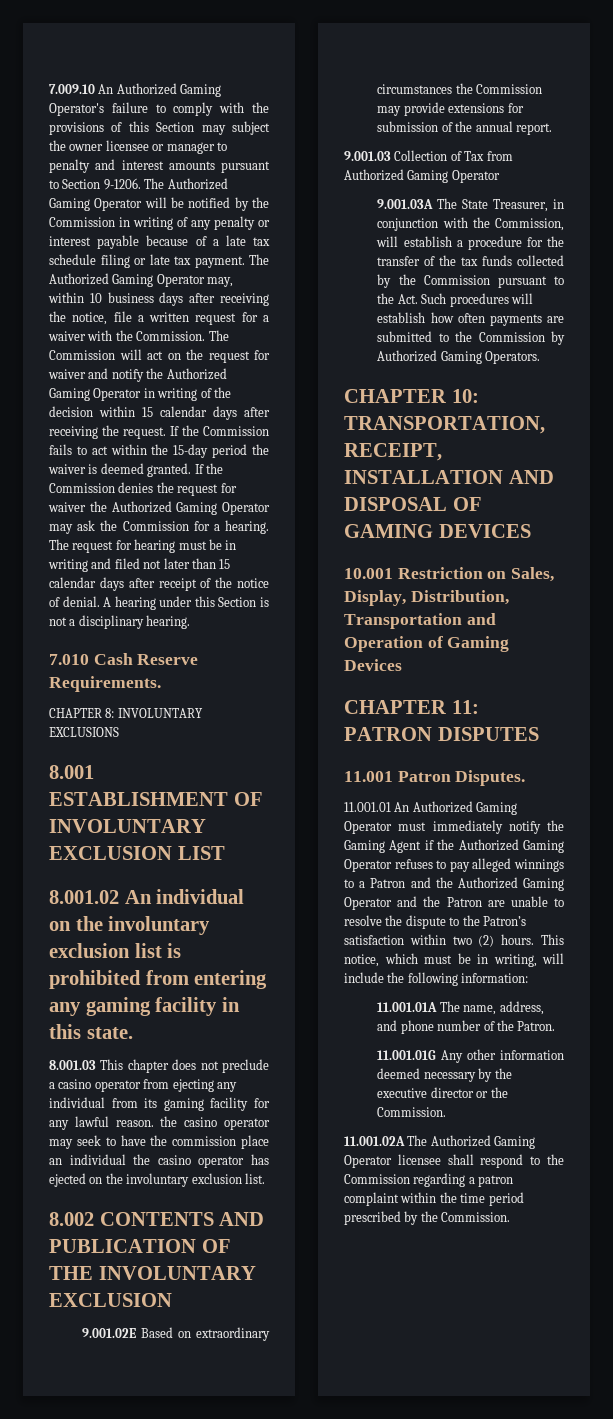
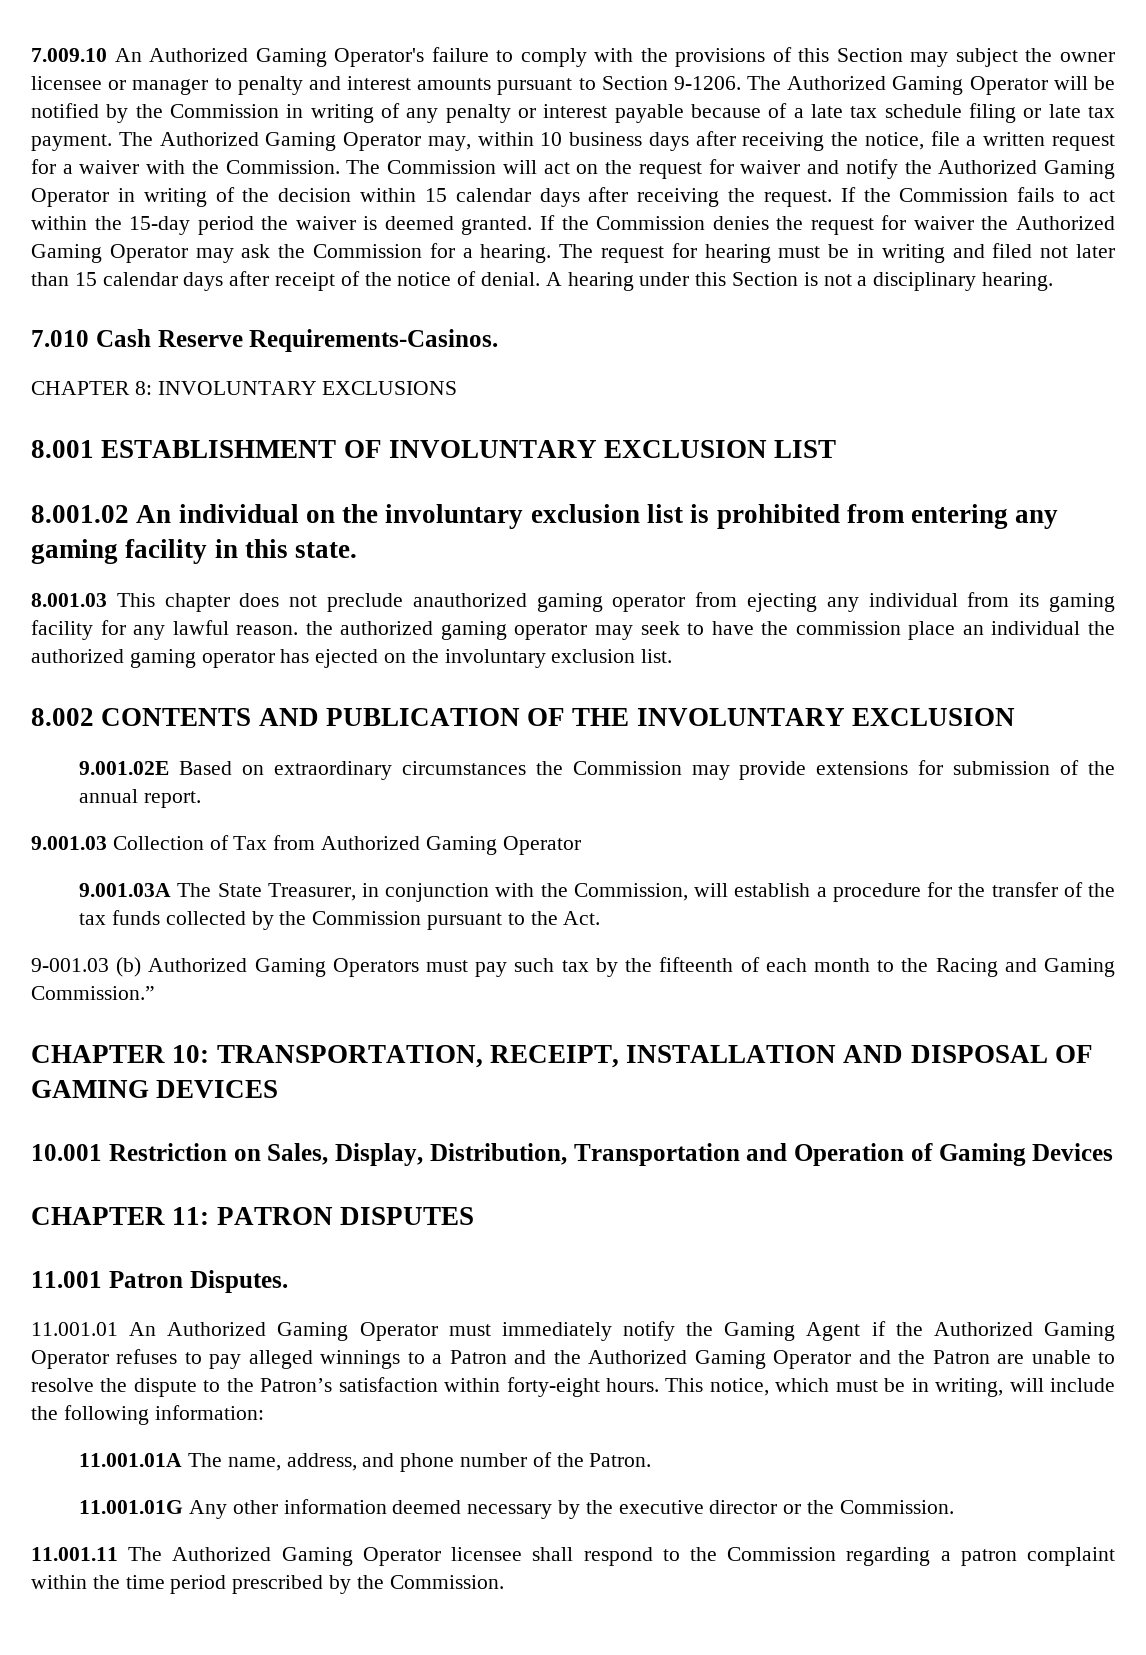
- 7.010 Cash Reserve Requirements.
+ 7.010 Cash Reserve Requirements-Casinos.
- 8.001.03 This chapter does not preclude a casino operator from ejecting any individual from its gaming facility for any lawful reason. the casino operator may seek to have the commission place an individual the casino operator has ejected on the involuntary exclusion list.
+ 8.001.03 This chapter does not preclude anauthorized gaming operator from ejecting any individual from its gaming facility for any lawful reason. the authorized gaming operator may seek to have the commission place an individual the authorized gaming operator has ejected on the involuntary exclusion list.
- 9.001.03A The State Treasurer, in conjunction with the Commission, will establish a procedure for the transfer of the tax funds collected by the Commission pursuant to the Act. Such procedures will establish how often payments are submitted to the Commission by Authorized Gaming Operators.
+ 9.001.03A The State Treasurer, in conjunction with the Commission, will establish a procedure for the transfer of the tax funds collected by the Commission pursuant to the Act.
+ 9-001.03 (b) Authorized Gaming Operators must pay such tax by the fifteenth of each month to the Racing and Gaming Commission.”
- 11.001.01 An Authorized Gaming Operator must immediately notify the Gaming Agent if the Authorized Gaming Operator refuses to pay alleged winnings to a Patron and the Authorized Gaming Operator and the Patron are unable to resolve the dispute to the Patron’s satisfaction within two (2) hours.
+ 11.001.01 An Authorized Gaming Operator must immediately notify the Gaming Agent if the Authorized Gaming Operator refuses to pay alleged winnings to a Patron and the Authorized Gaming Operator and the Patron are unable to resolve the dispute to the Patron’s satisfaction within forty-eight hours.
- 11.001.02A The Authorized Gaming Operator licensee shall respond to the Commission regarding a patron complaint within the time period prescribed by the Commission.
+ 11.001.11 The Authorized Gaming Operator licensee shall respond to the Commission regarding a patron complaint within the time period prescribed by the Commission.

